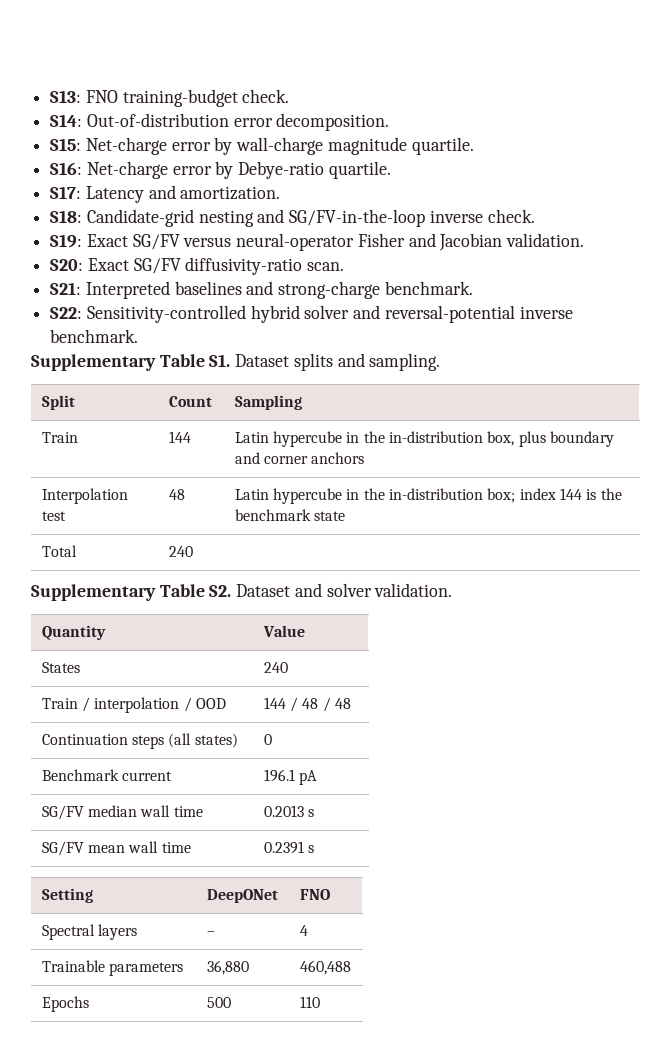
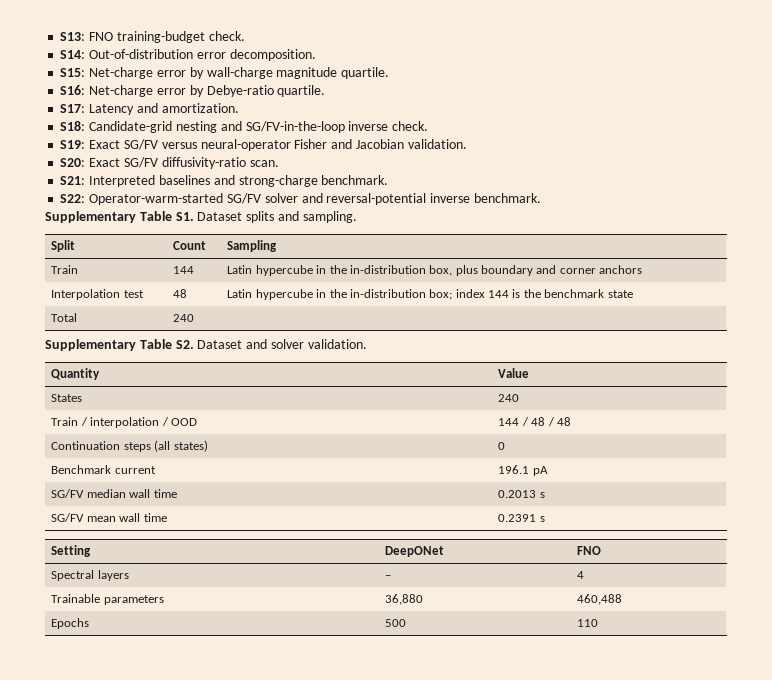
- S22: Sensitivity-controlled hybrid solver and reversal-potential inverse benchmark.
+ S22: Operator-warm-started SG/FV solver and reversal-potential inverse benchmark.

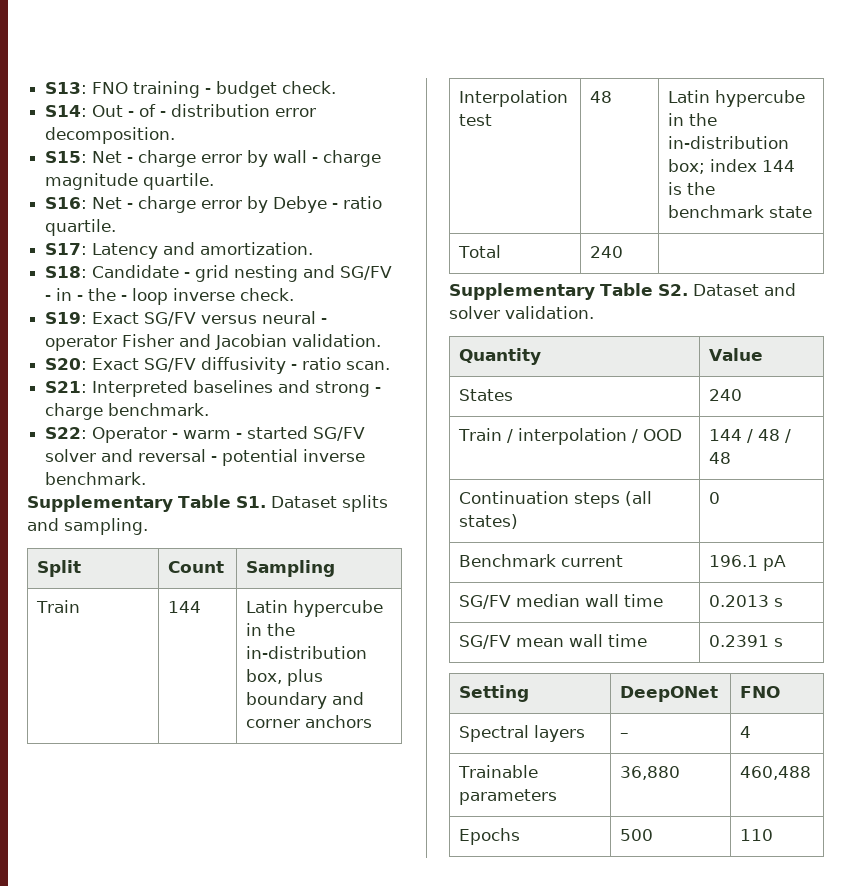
- S13: FNO training-budget check.
+ S13: FNO training - budget check.
- S14: Out-of-distribution error decomposition.
- S15: Net-charge error by wall-charge magnitude quartile.
- S16: Net-charge error by Debye-ratio quartile.
+ S14: Out - of - distribution error decomposition.
+ S15: Net - charge error by wall - charge magnitude quartile.
+ S16: Net - charge error by Debye - ratio quartile.
- S18: Candidate-grid nesting and SG/FV-in-the-loop inverse check.
+ S18: Candidate - grid nesting and SG/FV - in - the - loop inverse check.
- S19: Exact SG/FV versus neural-operator Fisher and Jacobian validation.
+ S19: Exact SG/FV versus neural - operator Fisher and Jacobian validation.
- S20: Exact SG/FV diffusivity-ratio scan.
+ S20: Exact SG/FV diffusivity - ratio scan.
- S21: Interpreted baselines and strong-charge benchmark.
+ S21: Interpreted baselines and strong - charge benchmark.
- S22: Operator-warm-started SG/FV solver and reversal-potential inverse benchmark.
+ S22: Operator - warm - started SG/FV solver and reversal - potential inverse benchmark.

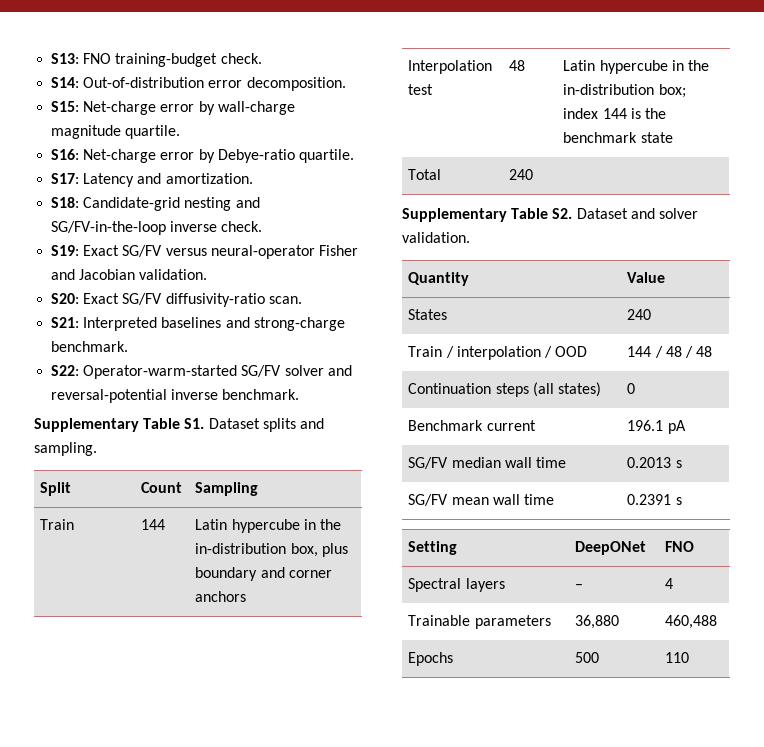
- S13: FNO training - budget check.
+ S13: FNO training-budget check.
- S14: Out - of - distribution error decomposition.
- S15: Net - charge error by wall - charge magnitude quartile.
- S16: Net - charge error by Debye - ratio quartile.
+ S14: Out-of-distribution error decomposition.
+ S15: Net-charge error by wall-charge magnitude quartile.
+ S16: Net-charge error by Debye-ratio quartile.
- S18: Candidate - grid nesting and SG/FV - in - the - loop inverse check.
+ S18: Candidate-grid nesting and SG/FV-in-the-loop inverse check.
- S19: Exact SG/FV versus neural - operator Fisher and Jacobian validation.
+ S19: Exact SG/FV versus neural-operator Fisher and Jacobian validation.
- S20: Exact SG/FV diffusivity - ratio scan.
+ S20: Exact SG/FV diffusivity-ratio scan.
- S21: Interpreted baselines and strong - charge benchmark.
+ S21: Interpreted baselines and strong-charge benchmark.
- S22: Operator - warm - started SG/FV solver and reversal - potential inverse benchmark.
+ S22: Operator-warm-started SG/FV solver and reversal-potential inverse benchmark.

